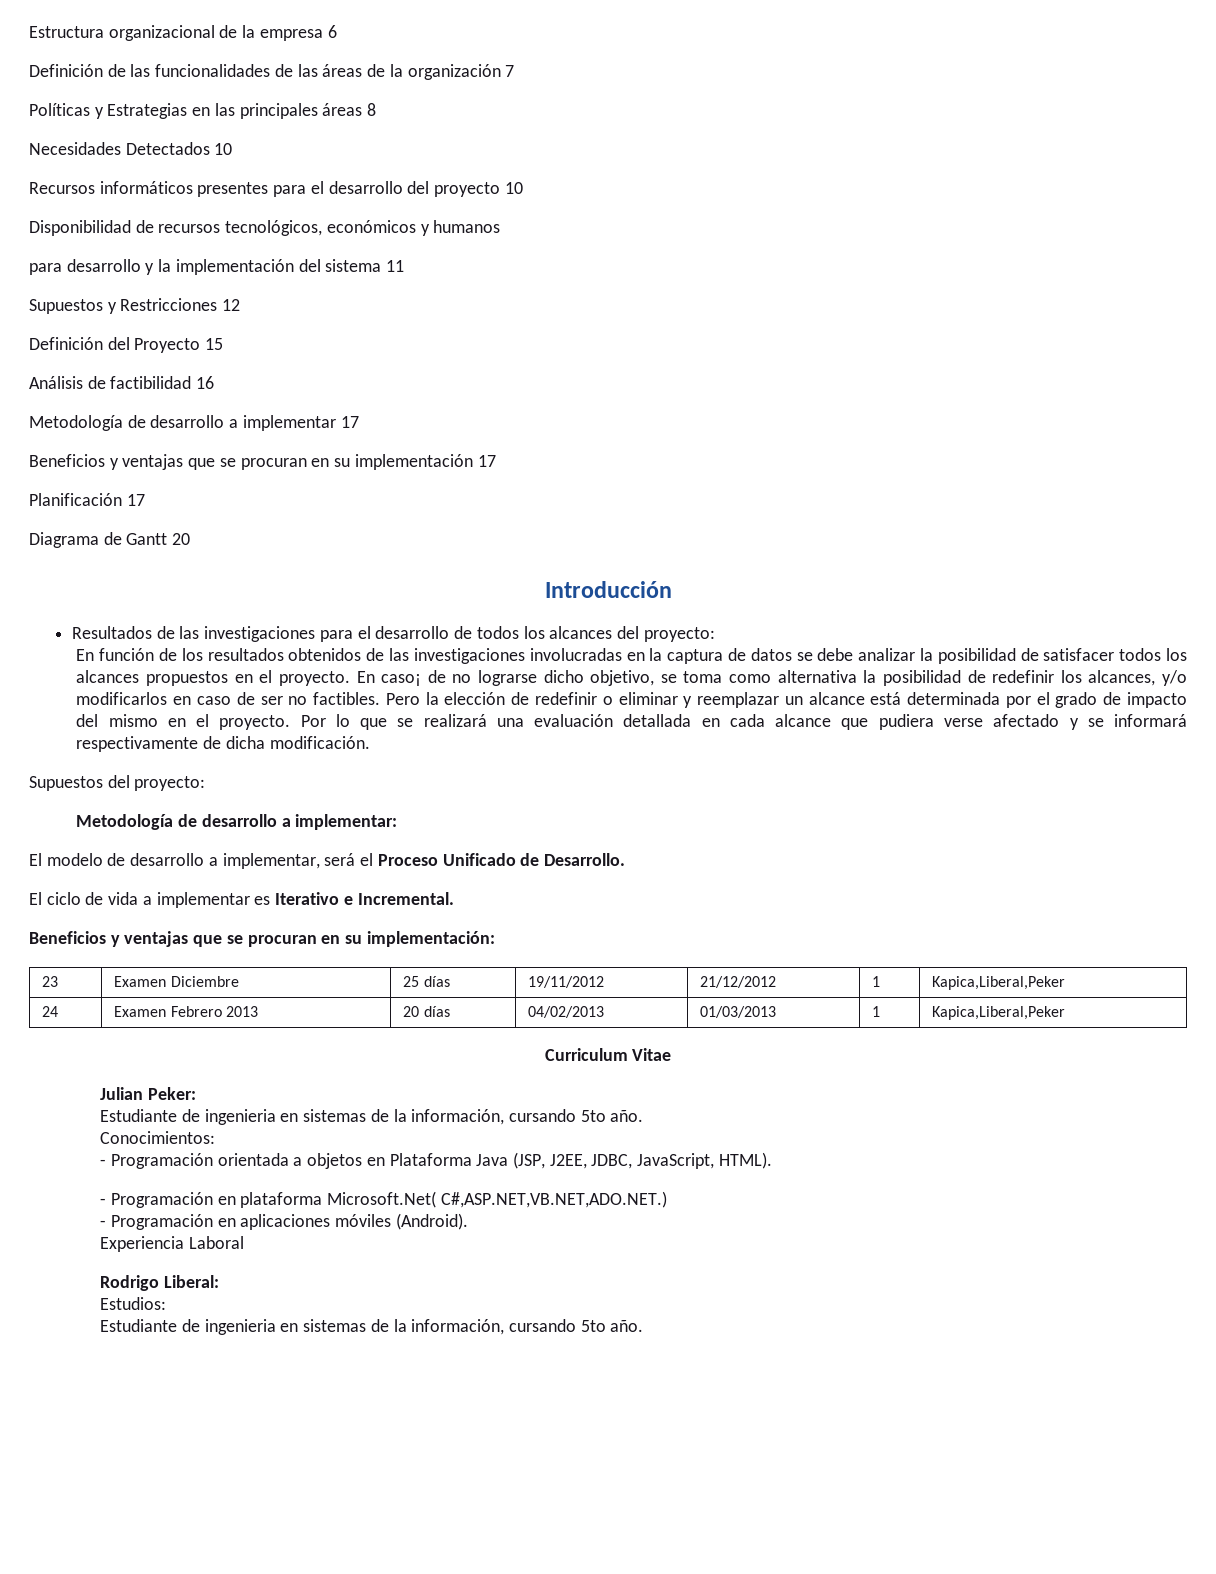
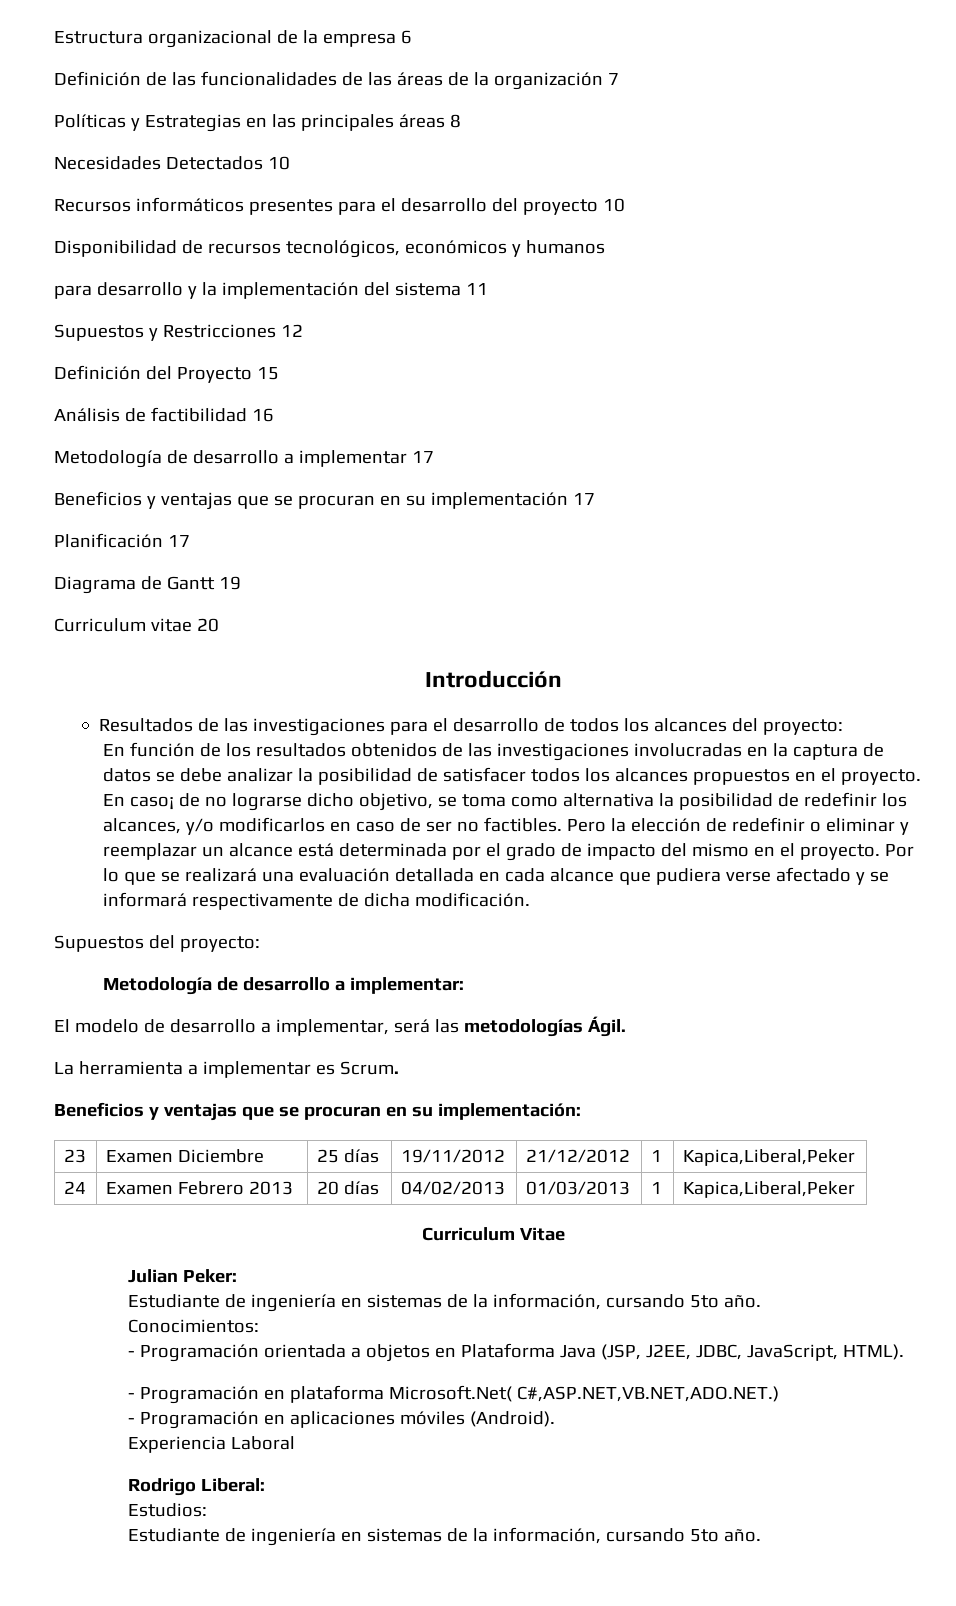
- Diagrama de Gantt 20
+ Diagrama de Gantt 19
+ Curriculum vitae 20
- El modelo de desarrollo a implementar, será el Proceso Unificado de Desarrollo.
- El ciclo de vida a implementar es Iterativo e Incremental.
+ El modelo de desarrollo a implementar, será las metodologías Ágil.
+ La herramienta a implementar es Scrum.
  Julian Peker:
- Estudiante de ingenieria en sistemas de la información, cursando 5to año.
+ Estudiante de ingeniería en sistemas de la información, cursando 5to año.
  Estudios:
- Estudiante de ingenieria en sistemas de la información, cursando 5to año.
+ Estudiante de ingeniería en sistemas de la información, cursando 5to año.

